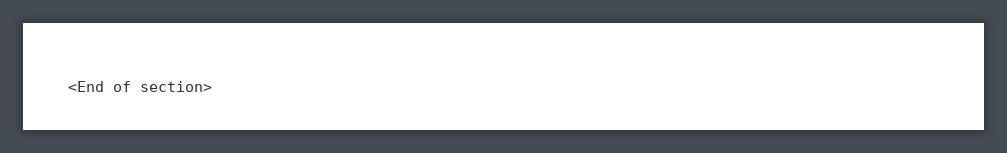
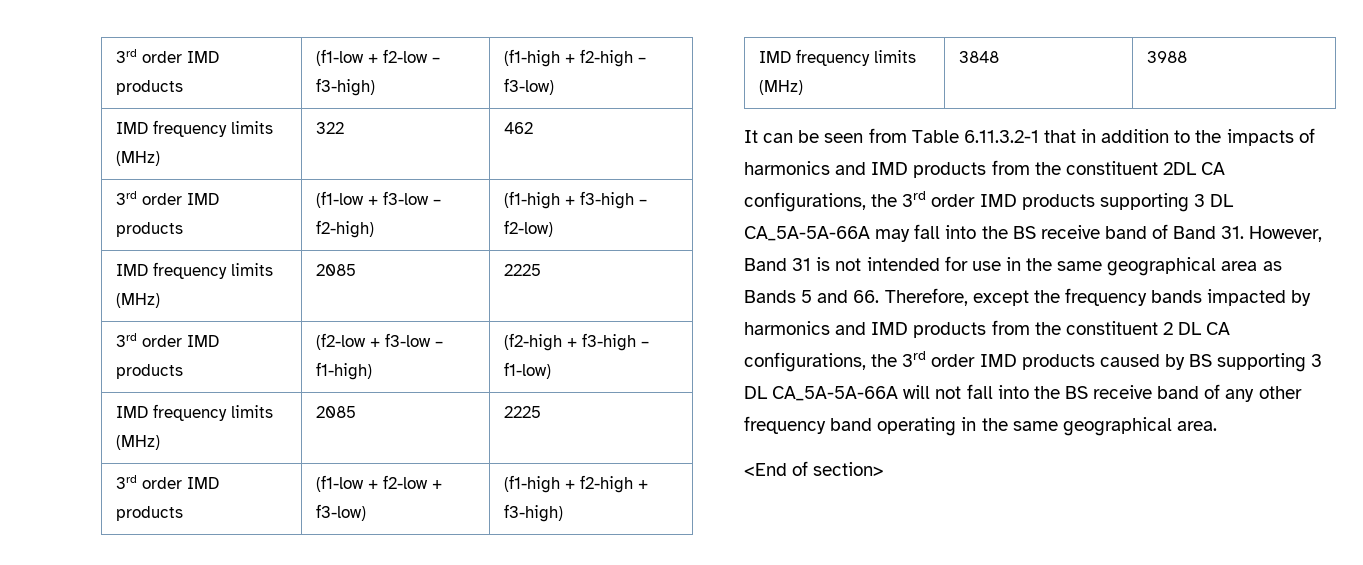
+ 3rd order IMD products | (f1-low + f2-low – f3-high) | (f1-high + f2-high – f3-low)
+ IMD frequency limits (MHz) | 322 | 462
+ 3rd order IMD products | (f1-low + f3-low – f2-high) | (f1-high + f3-high – f2-low)
+ IMD frequency limits (MHz) | 2085 | 2225
+ 3rd order IMD products | (f2-low + f3-low – f1-high) | (f2-high + f3-high – f1-low)
+ IMD frequency limits (MHz) | 2085 | 2225
+ 3rd order IMD products | (f1-low + f2-low + f3-low) | (f1-high + f2-high + f3-high)
+ IMD frequency limits (MHz) | 3848 | 3988
+ It can be seen from Table 6.11.3.2-1 that in addition to the impacts of harmonics and IMD products from the constituent 2DL CA configurations, the 3rd order IMD products supporting 3 DL CA_5A-5A-66A may fall into the BS receive band of Band 31. However, Band 31 is not intended for use in the same geographical area as Bands 5 and 66. Therefore, except the frequency bands impacted by harmonics and IMD products from the constituent 2 DL CA configurations, the 3rd order IMD products caused by BS supporting 3 DL CA_5A-5A-66A will not fall into the BS receive band of any other frequency band operating in the same geographical area.

